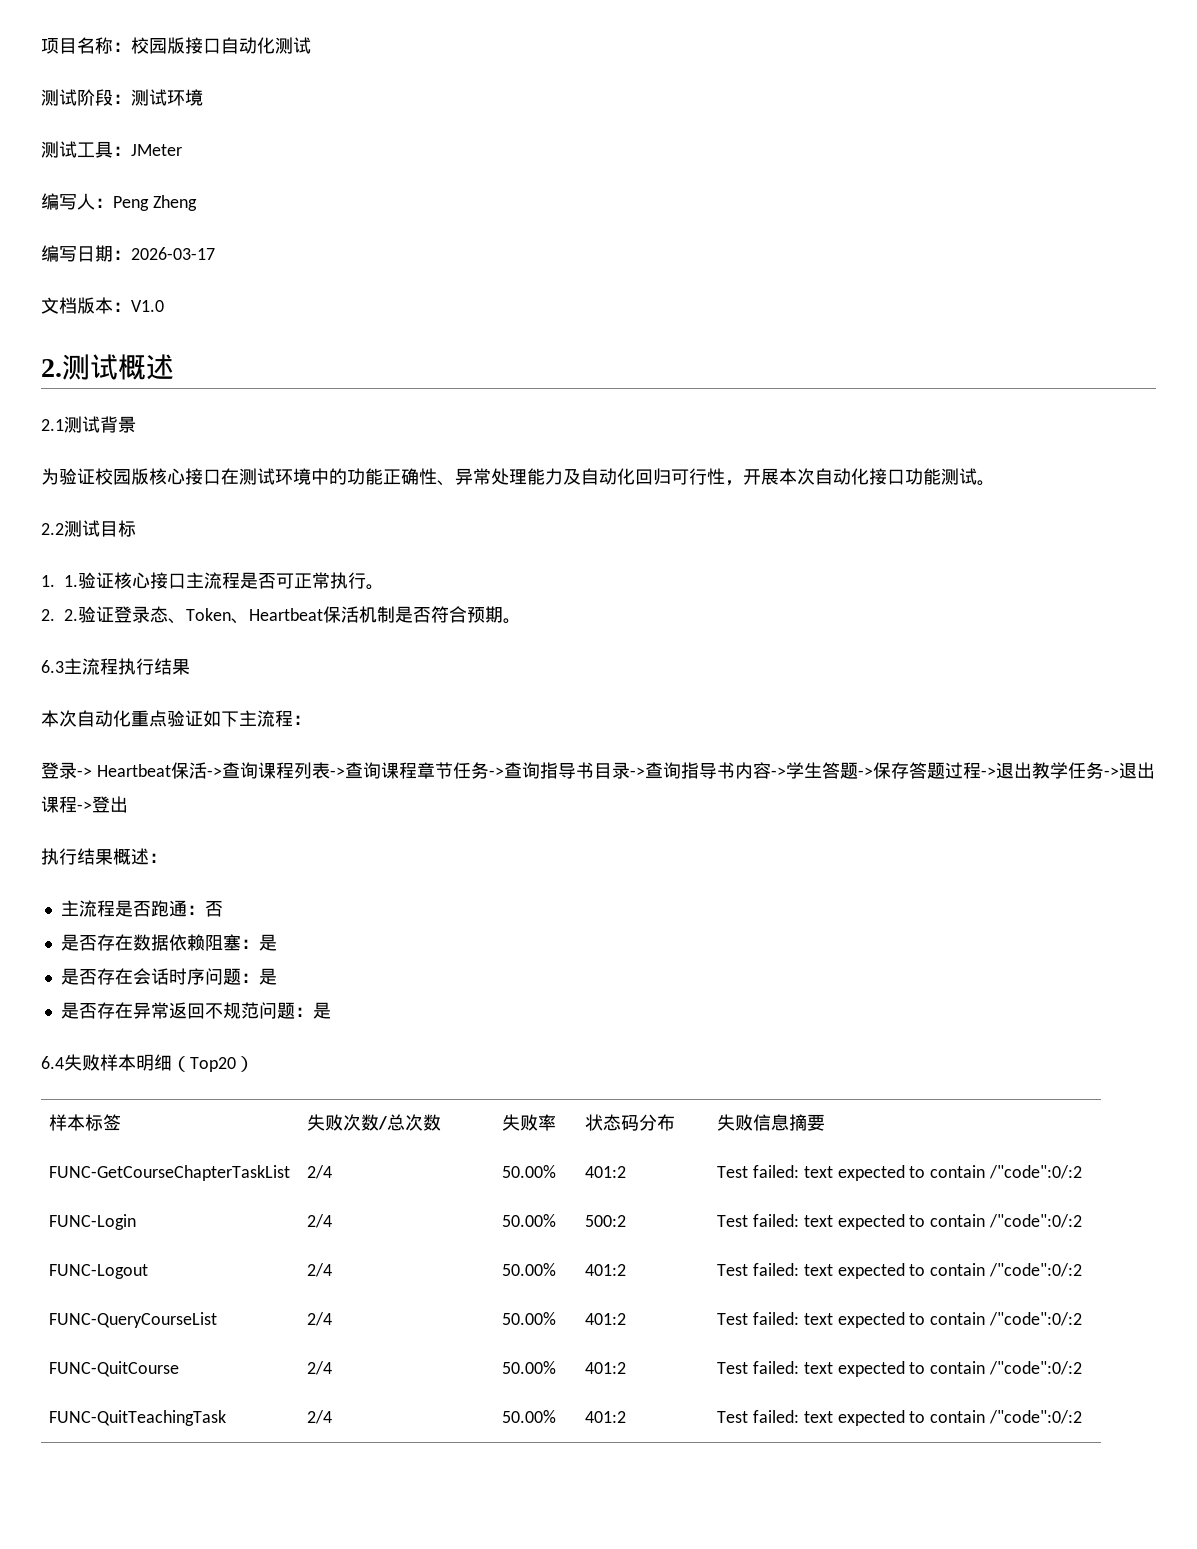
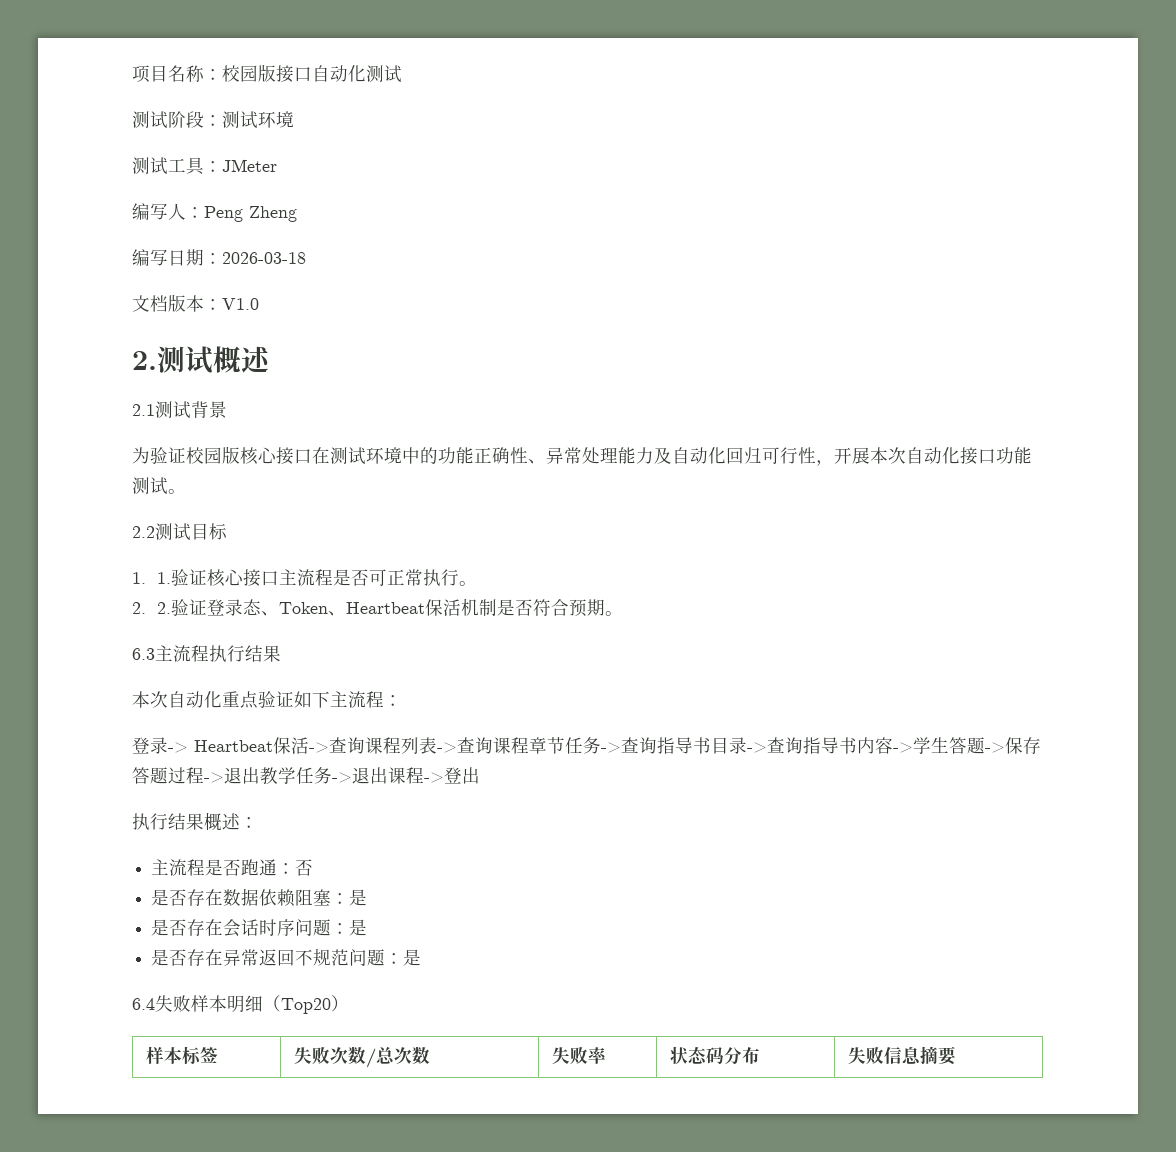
- 编写日期：2026-03-17
+ 编写日期：2026-03-18
- FUNC-GetCourseChapterTaskList | 2/4 | 50.00% | 401:2 | Test failed: text expected to contain /"code":0/:2
- FUNC-Login | 2/4 | 50.00% | 500:2 | Test failed: text expected to contain /"code":0/:2
- FUNC-Logout | 2/4 | 50.00% | 401:2 | Test failed: text expected to contain /"code":0/:2
- FUNC-QueryCourseList | 2/4 | 50.00% | 401:2 | Test failed: text expected to contain /"code":0/:2
- FUNC-QuitCourse | 2/4 | 50.00% | 401:2 | Test failed: text expected to contain /"code":0/:2
- FUNC-QuitTeachingTask | 2/4 | 50.00% | 401:2 | Test failed: text expected to contain /"code":0/:2

